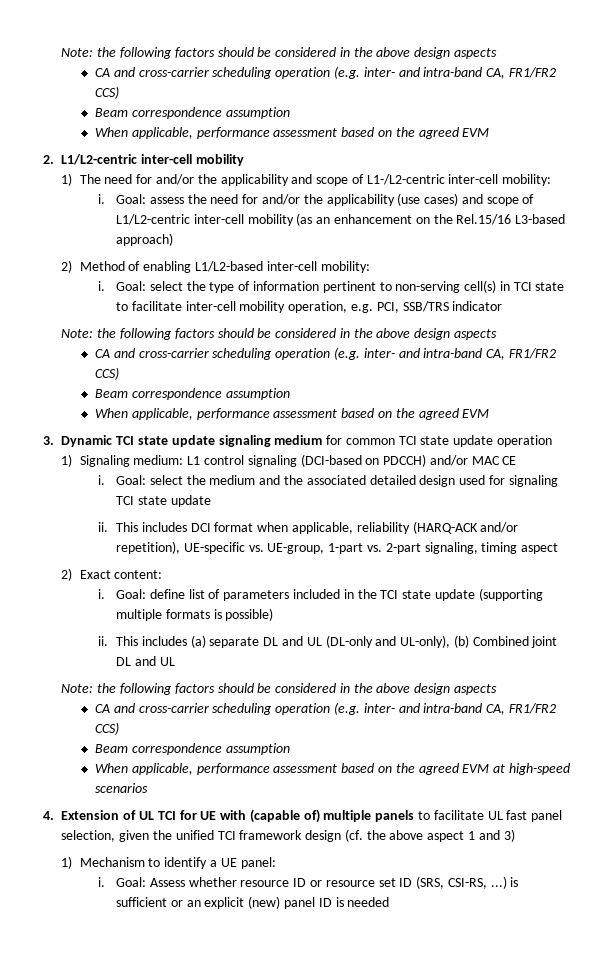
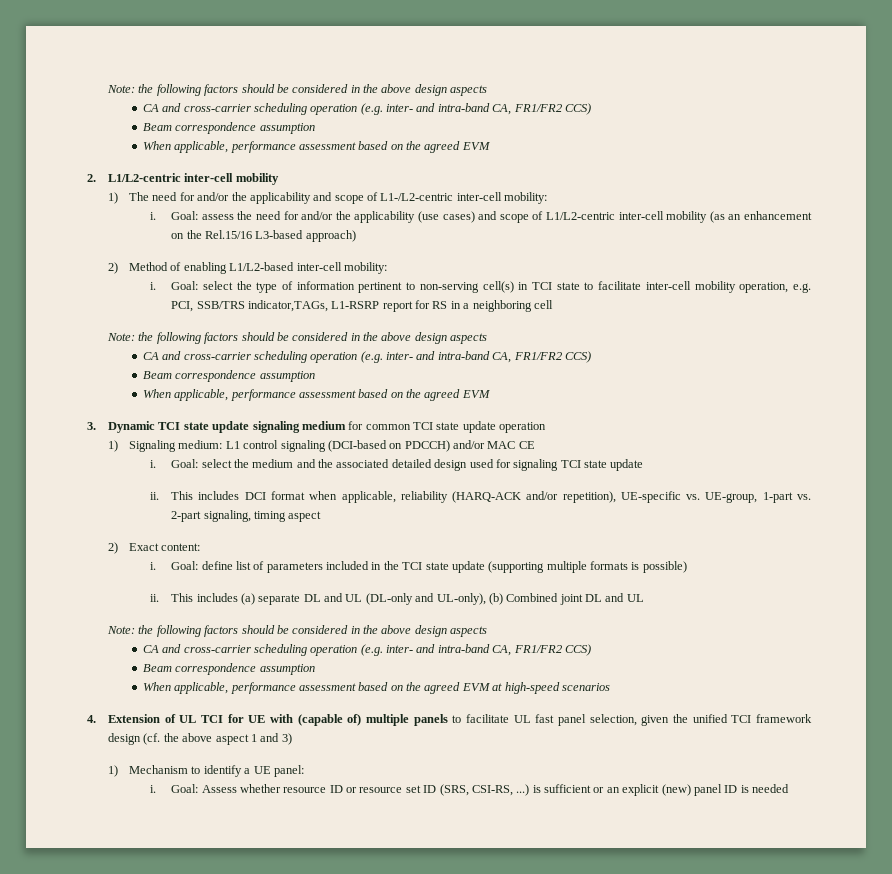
- Goal: select the type of information pertinent to non-serving cell(s) in TCI state to facilitate inter-cell mobility operation, e.g. PCI, SSB/TRS indicator
+ Goal: select the type of information pertinent to non-serving cell(s) in TCI state to facilitate inter-cell mobility operation, e.g. PCI, SSB/TRS indicator,TAGs, L1-RSRP report for RS in a neighboring cell

